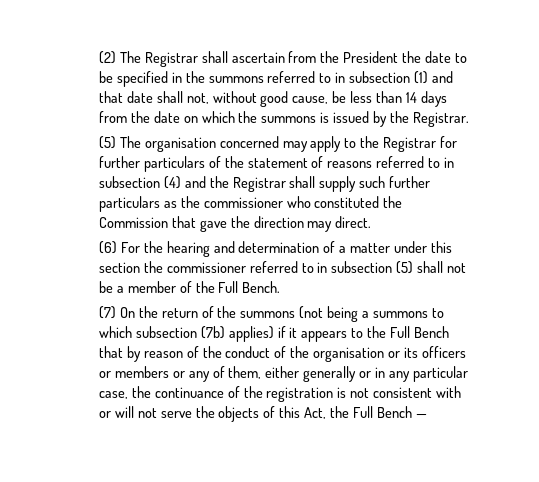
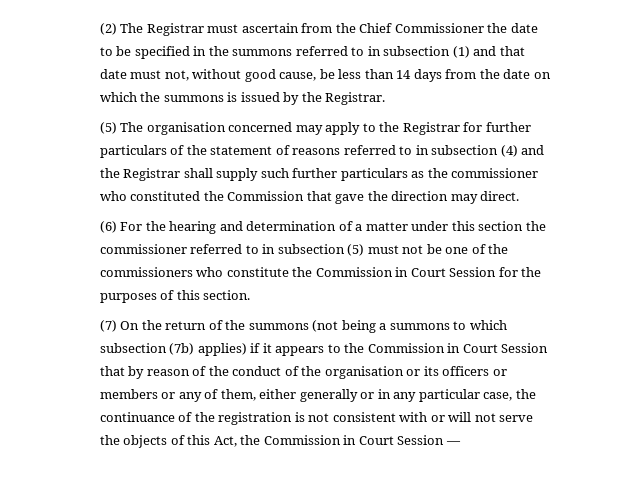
- (2) The Registrar shall ascertain from the President the date to be specified in the summons referred to in subsection (1) and that date shall not, without good cause, be less than 14 days from the date on which the summons is issued by the Registrar.
+ (2) The Registrar must ascertain from the Chief Commissioner the date to be specified in the summons referred to in subsection (1) and that date must not, without good cause, be less than 14 days from the date on which the summons is issued by the Registrar.
- (6) For the hearing and determination of a matter under this section the commissioner referred to in subsection (5) shall not be a member of the Full Bench.
+ (6) For the hearing and determination of a matter under this section the commissioner referred to in subsection (5) must not be one of the commissioners who constitute the Commission in Court Session for the purposes of this section.
- (7) On the return of the summons (not being a summons to which subsection (7b) applies) if it appears to the Full Bench that by reason of the conduct of the organisation or its officers or members or any of them, either generally or in any particular case, the continuance of the registration is not consistent with or will not serve the objects of this Act, the Full Bench —
+ (7) On the return of the summons (not being a summons to which subsection (7b) applies) if it appears to the Commission in Court Session that by reason of the conduct of the organisation or its officers or members or any of them, either generally or in any particular case, the continuance of the registration is not consistent with or will not serve the objects of this Act, the Commission in Court Session —

